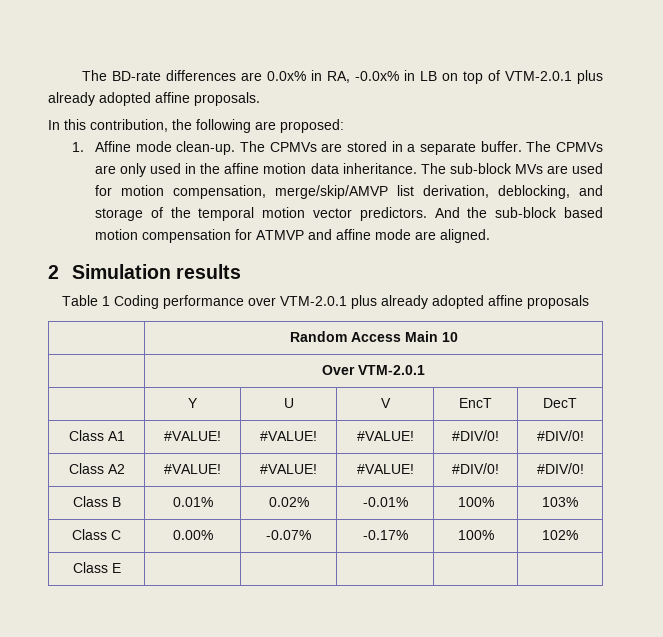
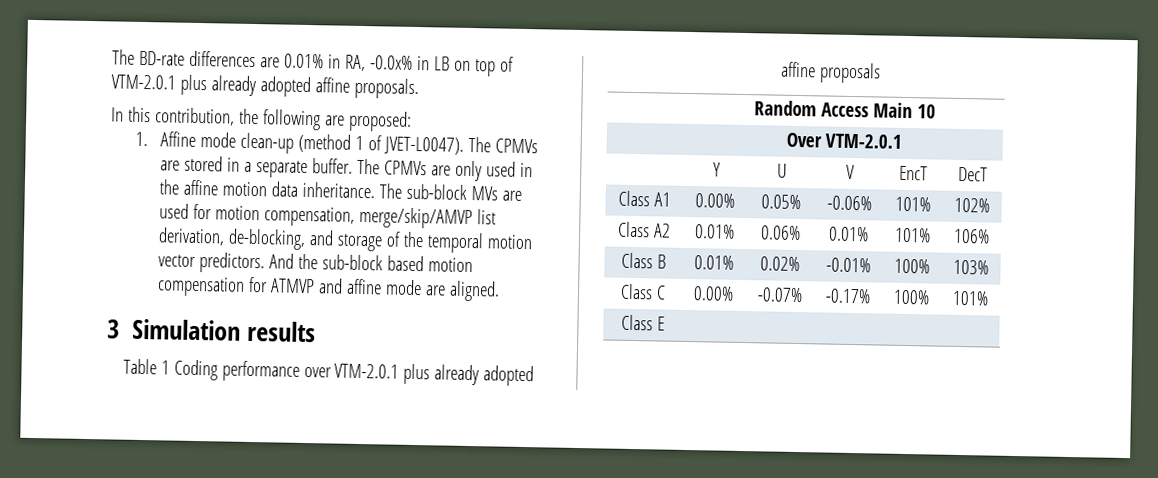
- The BD-rate differences are 0.0x% in RA, -0.0x% in LB on top of VTM-2.0.1 plus already adopted affine proposals.
+ The BD-rate differences are 0.01% in RA, -0.0x% in LB on top of VTM-2.0.1 plus already adopted affine proposals.
- 1. Affine mode clean-up.
+ 1. Affine mode clean-up (method 1 of JVET-L0047).
- The sub-block MVs are used for motion compensation, merge/skip/AMVP list derivation, deblocking, and storage of the temporal motion vector predictors.
+ The sub-block MVs are used for motion compensation, merge/skip/AMVP list derivation, de-blocking, and storage of the temporal motion vector predictors.
- 2 Simulation results
+ 3 Simulation results
- Class A1 | #VALUE! | #VALUE! | #VALUE! | #DIV/0! | #DIV/0!
- Class A2 | #VALUE! | #VALUE! | #VALUE! | #DIV/0! | #DIV/0!
+ Class A1 | 0.00% | 0.05% | -0.06% | 101% | 102%
+ Class A2 | 0.01% | 0.06% | 0.01% | 101% | 106%
- Class C | 0.00% | -0.07% | -0.17% | 100% | 102%
+ Class C | 0.00% | -0.07% | -0.17% | 100% | 101%

